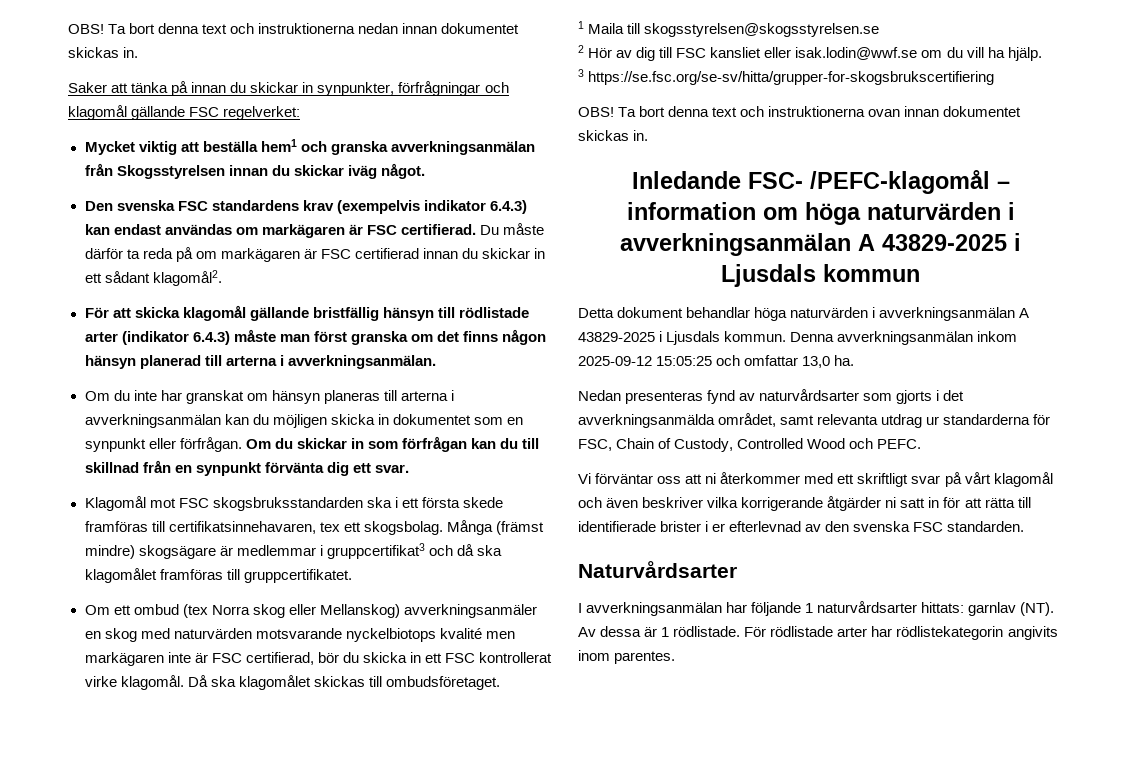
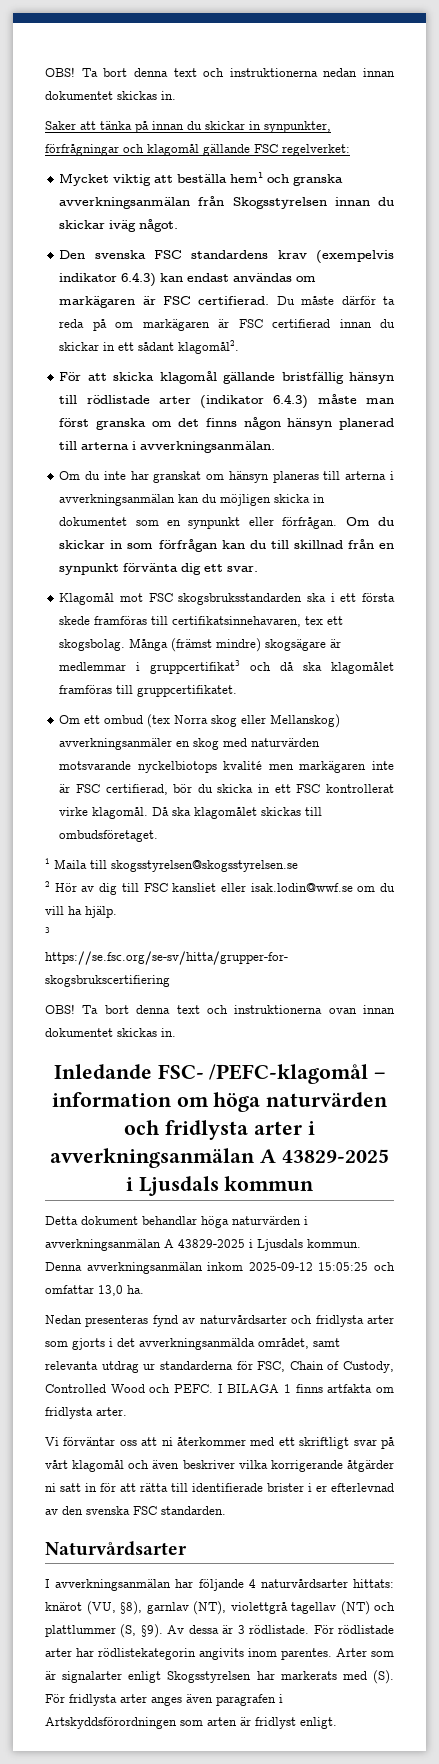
- Inledande FSC- /PEFC-klagomål – information om höga naturvärden i avverkningsanmälan A 43829-2025 i Ljusdals kommun
+ Inledande FSC- /PEFC-klagomål – information om höga naturvärden och fridlysta arter i avverkningsanmälan A 43829-2025 i Ljusdals kommun
- Nedan presenteras fynd av naturvårdsarter som gjorts i det avverkningsanmälda området, samt relevanta utdrag ur standarderna för FSC, Chain of Custody, Controlled Wood och PEFC.
+ Nedan presenteras fynd av naturvårdsarter och fridlysta arter som gjorts i det avverkningsanmälda området, samt relevanta utdrag ur standarderna för FSC, Chain of Custody, Controlled Wood och PEFC. I BILAGA 1 finns artfakta om fridlysta arter.
- I avverkningsanmälan har följande 1 naturvårdsarter hittats: garnlav (NT). Av dessa är 1 rödlistade.
+ I avverkningsanmälan har följande 4 naturvårdsarter hittats: knärot (VU, §8), garnlav (NT), violettgrå tagellav (NT) och plattlummer (S, §9). Av dessa är 3 rödlistade.
+ Arter som är signalarter enligt Skogsstyrelsen har markerats med (S). För fridlysta arter anges även paragrafen i Artskyddsförordningen som arten är fridlyst enligt.

